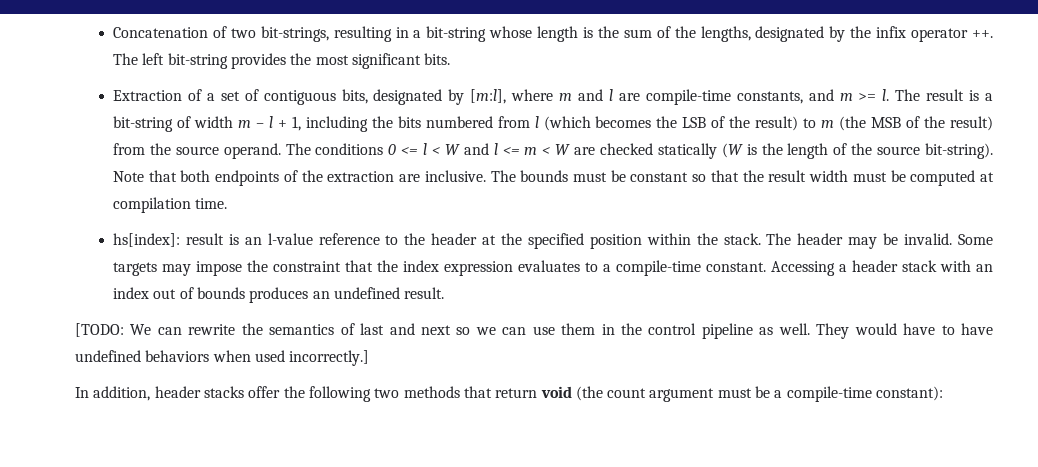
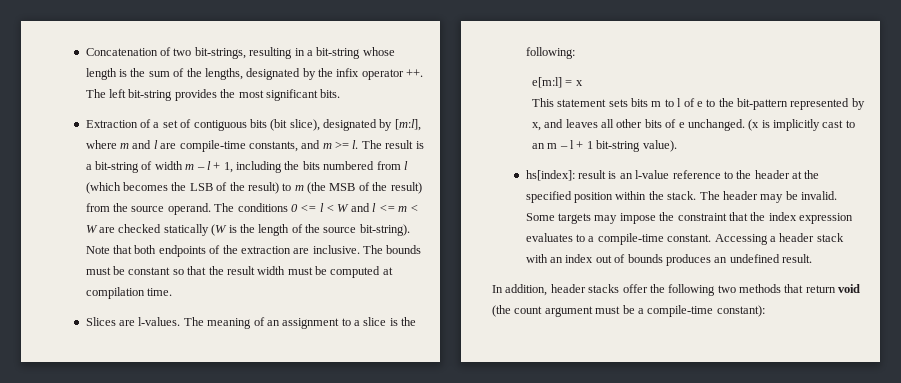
- Extraction of a set of contiguous bits, designated by [m:l], where m and l are compile-time constants, and m >= l.
+ Extraction of a set of contiguous bits (bit slice), designated by [m:l], where m and l are compile-time constants, and m >= l.
+ Slices are l-values. The meaning of an assignment to a slice is the following:
+ e[m:l] = x
+ This statement sets bits m to l of e to the bit-pattern represented by x, and leaves all other bits of e unchanged. (x is implicitly cast to an m – l + 1 bit-string value).
- [TODO: We can rewrite the semantics of last and next so we can use them in the control pipeline as well. They would have to have undefined behaviors when used incorrectly.]

